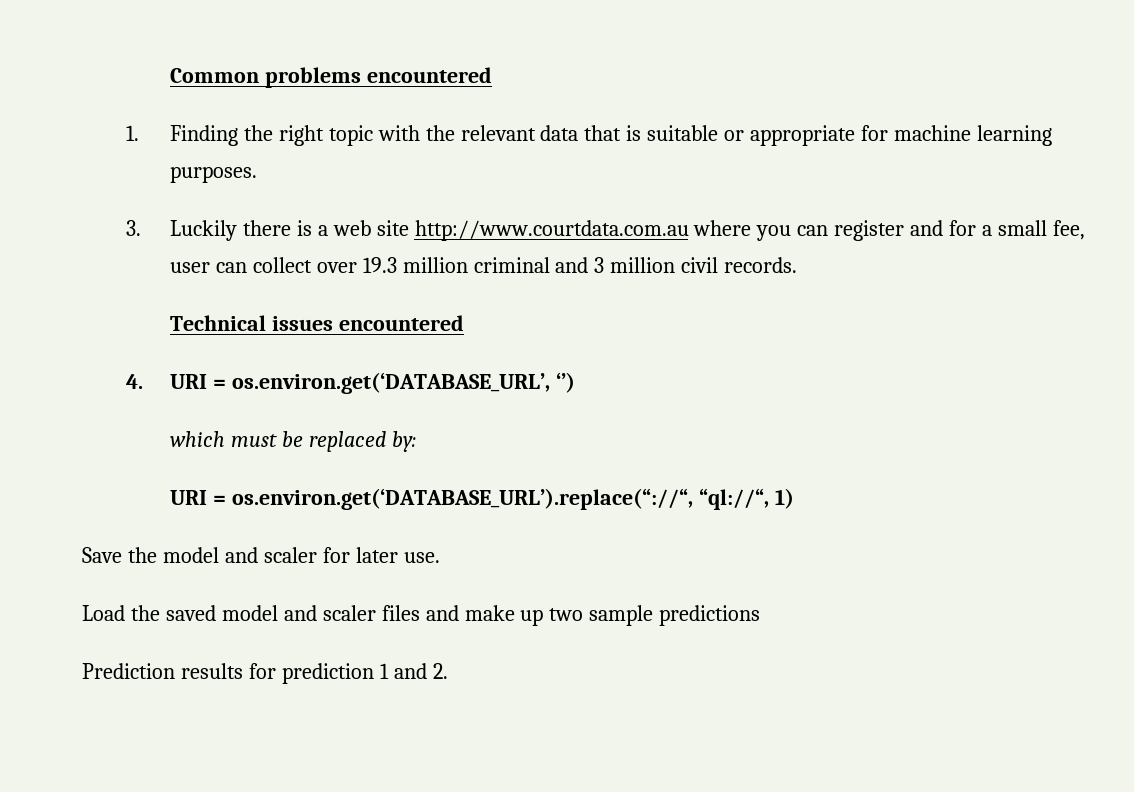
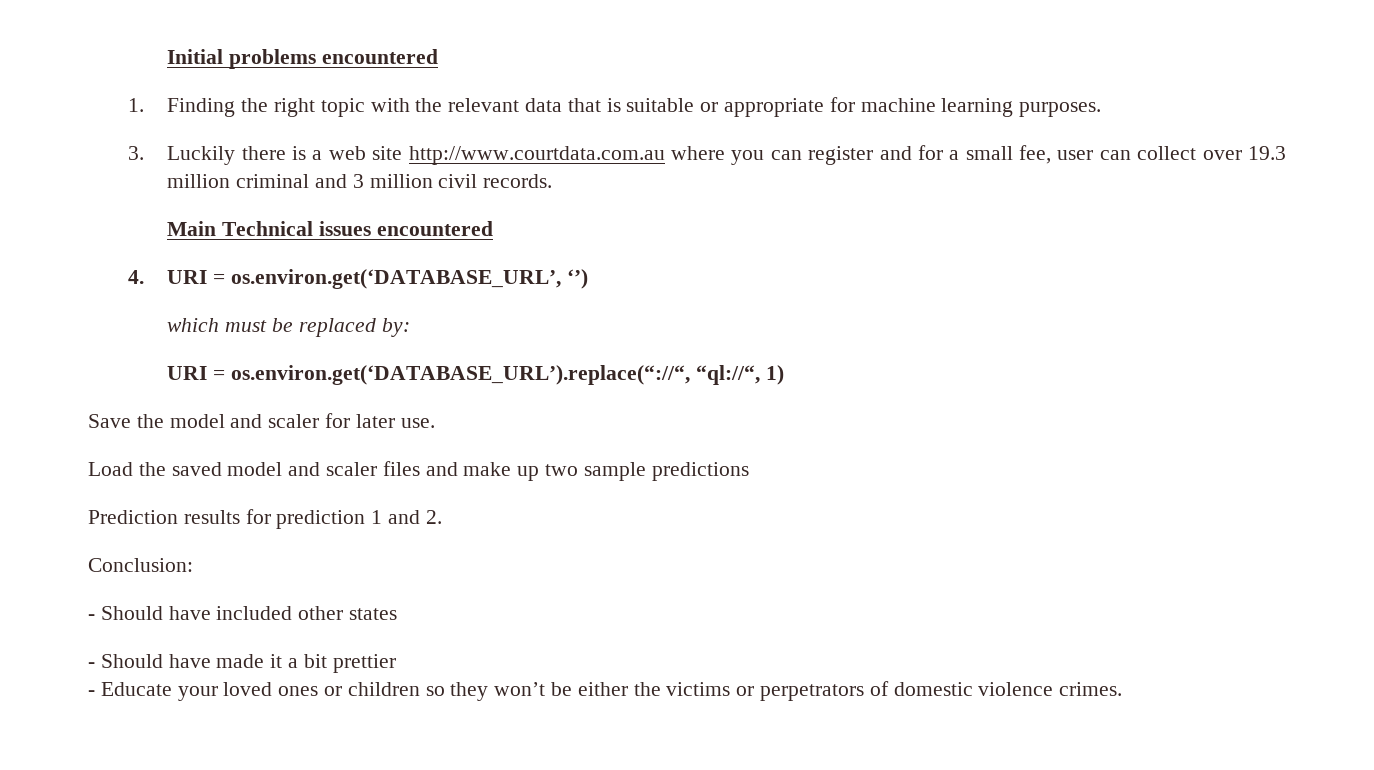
- Common problems encountered
+ Initial problems encountered
- Technical issues encountered
+ Main Technical issues encountered
+ Conclusion:
+ - Should have included other states
+ - Should have made it a bit prettier
+ - Educate your loved ones or children so they won’t be either the victims or perpetrators of domestic violence crimes.

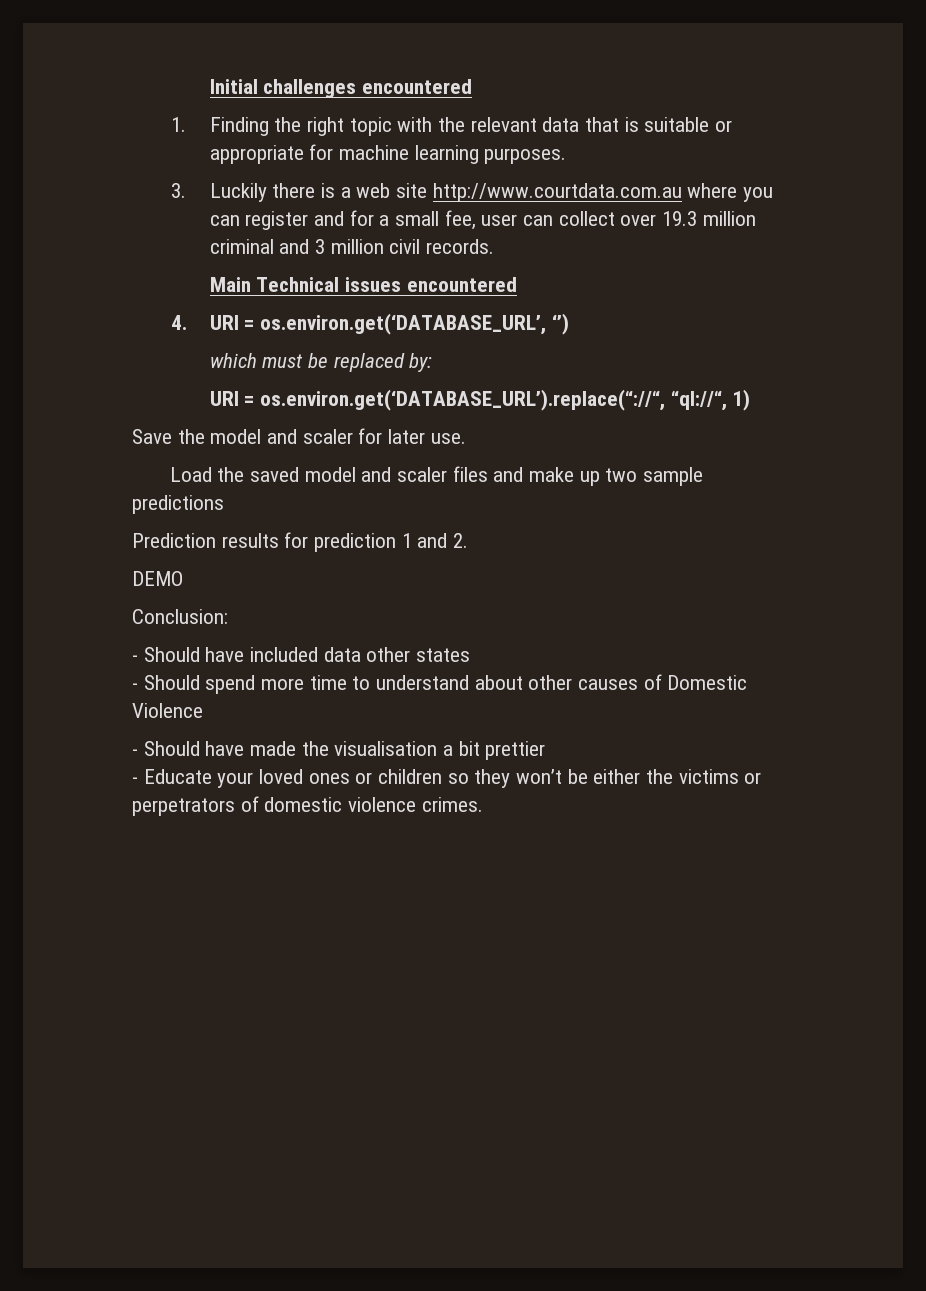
- Initial problems encountered
+ Initial challenges encountered
+ DEMO
- - Should have included other states
+ - Should have included data other states
+ - Should spend more time to understand about other causes of Domestic Violence
- - Should have made it a bit prettier
+ - Should have made the visualisation a bit prettier

